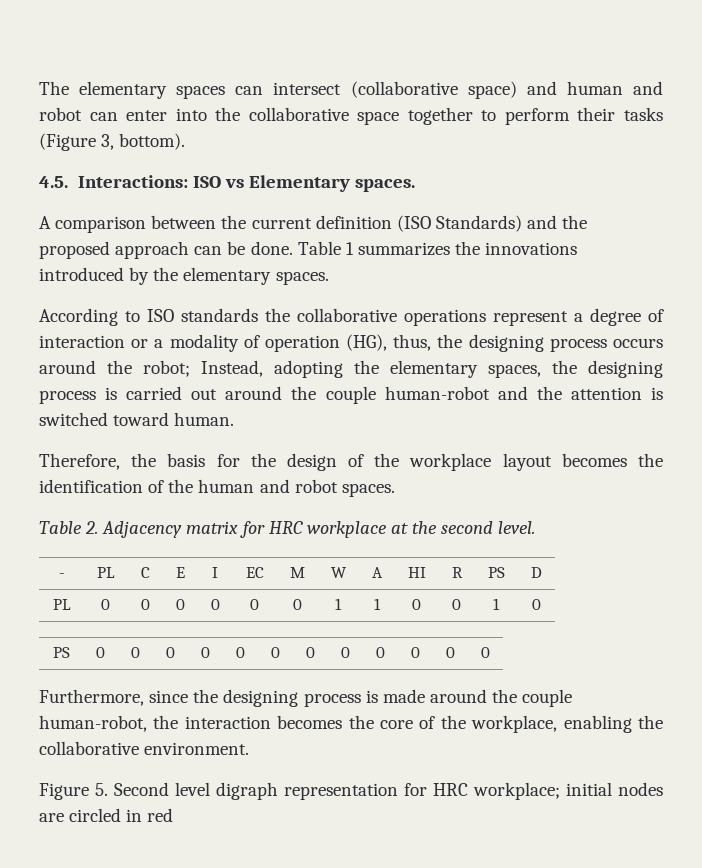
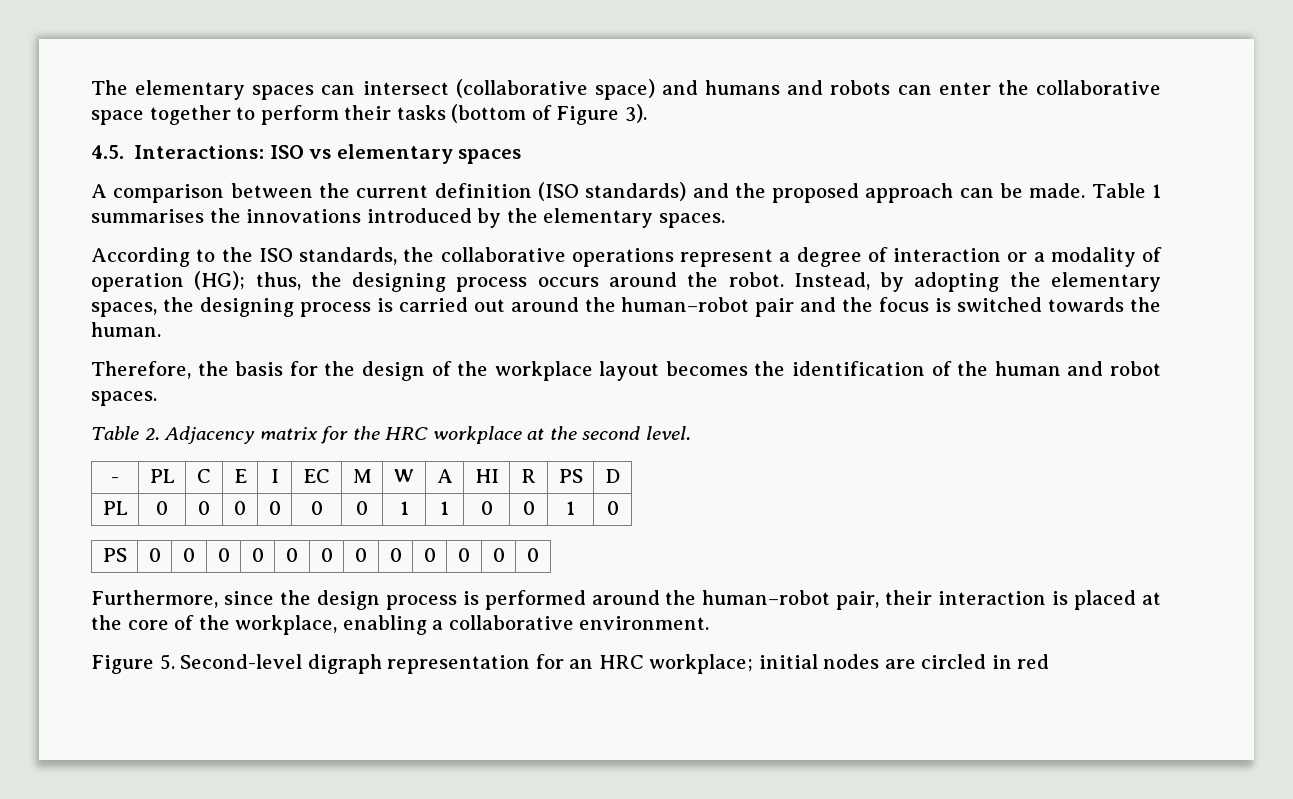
- The elementary spaces can intersect (collaborative space) and human and robot can enter into the collaborative space together to perform their tasks (Figure 3, bottom).
+ The elementary spaces can intersect (collaborative space) and humans and robots can enter the collaborative space together to perform their tasks (bottom of Figure 3).
- 4.5. Interactions: ISO vs Elementary spaces.
+ 4.5. Interactions: ISO vs elementary spaces
- A comparison between the current definition (ISO Standards) and the proposed approach can be done.
+ A comparison between the current definition (ISO standards) and the proposed approach can be made.
- Table 1 summarizes the innovations introduced by the elementary spaces.
+ Table 1 summarises the innovations introduced by the elementary spaces.
- According to ISO standards the collaborative operations represent a degree of interaction or a modality of operation (HG), thus, the designing process occurs around the robot; Instead, adopting the elementary spaces, the designing process is carried out around the couple human-robot and the attention is switched toward human.
+ According to the ISO standards, the collaborative operations represent a degree of interaction or a modality of operation (HG); thus, the designing process occurs around the robot. Instead, by adopting the elementary spaces, the designing process is carried out around the human–robot pair and the focus is switched towards the human.
- Table 2. Adjacency matrix for HRC workplace at the second level.
+ Table 2. Adjacency matrix for the HRC workplace at the second level.
- Furthermore, since the designing process is made around the couple human-robot, the interaction becomes the core of the workplace, enabling the collaborative environment.
+ Furthermore, since the design process is performed around the human–robot pair, their interaction is placed at the core of the workplace, enabling a collaborative environment.
- Figure 5. Second level digraph representation for HRC workplace; initial nodes are circled in red
+ Figure 5. Second-level digraph representation for an HRC workplace; initial nodes are circled in red

